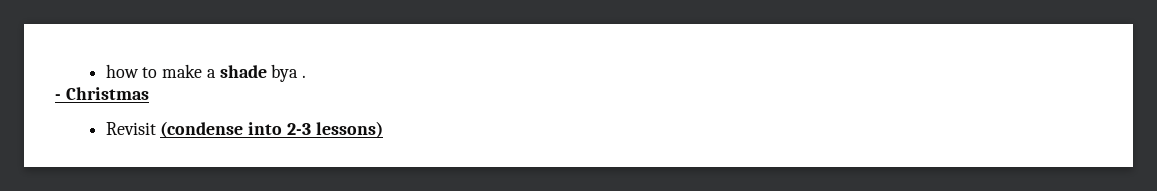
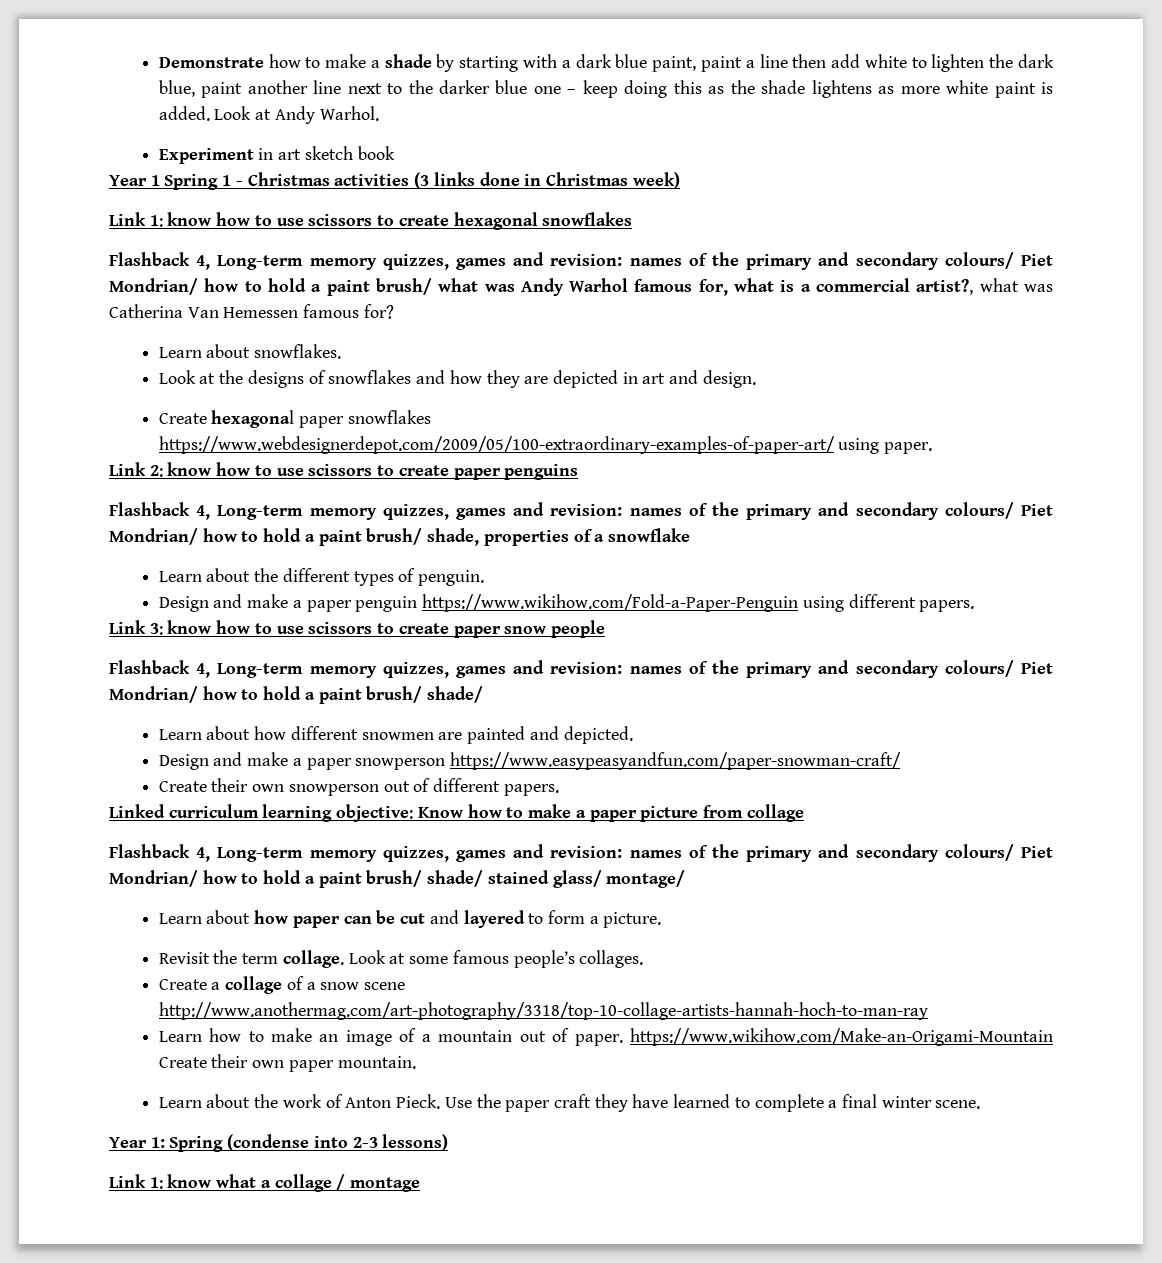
- how to make a shade bya .
- - Christmas
- Revisit (condense into 2-3 lessons)
+ Demonstrate how to make a shade by starting with a dark blue paint, paint a line then add white to lighten the dark blue, paint another line next to the darker blue one – keep doing this as the shade lightens as more white paint is added. Look at Andy Warhol.
+ Experiment in art sketch book
+ Year 1 Spring 1 - Christmas activities (3 links done in Christmas week)
+ Link 1: know how to use scissors to create hexagonal snowflakes
+ Flashback 4, Long-term memory quizzes, games and revision: names of the primary and secondary colours/ Piet Mondrian/ how to hold a paint brush/ what was Andy Warhol famous for, what is a commercial artist?, what was Catherina Van Hemessen famous for?
+ Learn about snowflakes.
+ Look at the designs of snowflakes and how they are depicted in art and design.
+ Create hexagonal paper snowflakes https://www.webdesignerdepot.com/2009/05/100-extraordinary-examples-of-paper-art/ using paper.
+ Link 2: know how to use scissors to create paper penguins
+ Flashback 4, Long-term memory quizzes, games and revision: names of the primary and secondary colours/ Piet Mondrian/ how to hold a paint brush/ shade, properties of a snowflake
+ Learn about the different types of penguin.
+ Design and make a paper penguin https://www.wikihow.com/Fold-a-Paper-Penguin using different papers.
+ Link 3: know how to use scissors to create paper snow people
+ Flashback 4, Long-term memory quizzes, games and revision: names of the primary and secondary colours/ Piet Mondrian/ how to hold a paint brush/ shade/
+ Learn about how different snowmen are painted and depicted.
+ Design and make a paper snowperson https://www.easypeasyandfun.com/paper-snowman-craft/
+ Create their own snowperson out of different papers.
+ Linked curriculum learning objective: Know how to make a paper picture from collage
+ Flashback 4, Long-term memory quizzes, games and revision: names of the primary and secondary colours/ Piet Mondrian/ how to hold a paint brush/ shade/ stained glass/ montage/
+ Learn about how paper can be cut and layered to form a picture.
+ Revisit the term collage. Look at some famous people’s collages.
+ Create a collage of a snow scene http://www.anothermag.com/art-photography/3318/top-10-collage-artists-hannah-hoch-to-man-ray
+ Learn how to make an image of a mountain out of paper. https://www.wikihow.com/Make-an-Origami-Mountain Create their own paper mountain.
+ Learn about the work of Anton Pieck. Use the paper craft they have learned to complete a final winter scene.
+ Year 1: Spring (condense into 2-3 lessons)
+ Link 1: know what a collage / montage

